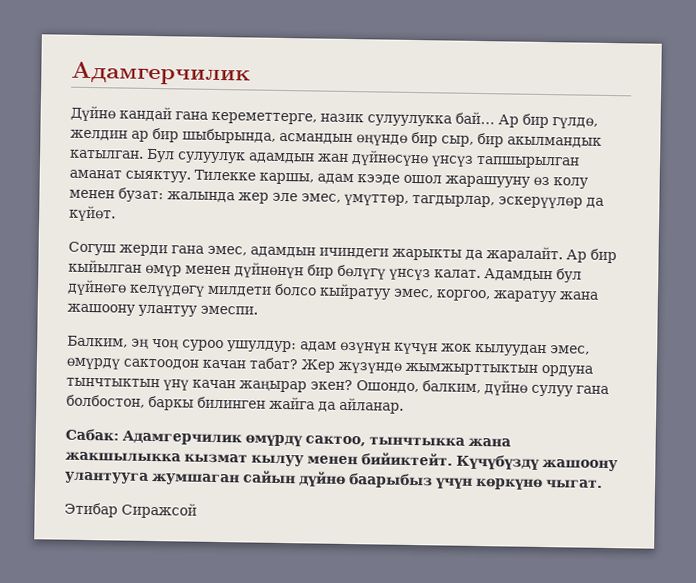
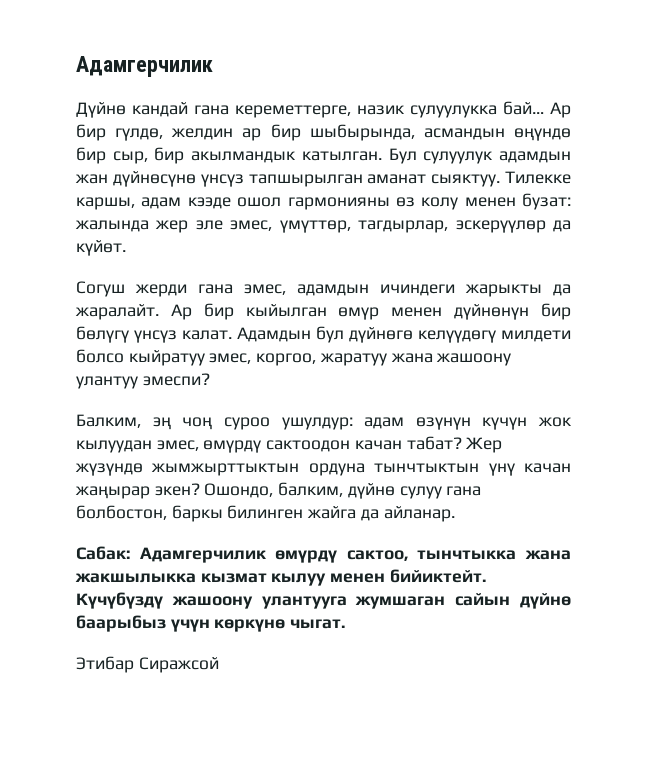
- Тилекке каршы, адам кээде ошол жарашууну өз колу менен бузат: жалында жер эле эмес, үмүттөр, тагдырлар, эскерүүлөр да күйөт.
+ Тилекке каршы, адам кээде ошол гармонияны өз колу менен бузат: жалында жер эле эмес, үмүттөр, тагдырлар, эскерүүлөр да күйөт.
- Адамдын бул дүйнөгө келүүдөгү милдети болсо кыйратуу эмес, коргоо, жаратуу жана жашоону улантуу эмеспи.
+ Адамдын бул дүйнөгө келүүдөгү милдети болсо кыйратуу эмес, коргоо, жаратуу жана жашоону улантуу эмеспи?

